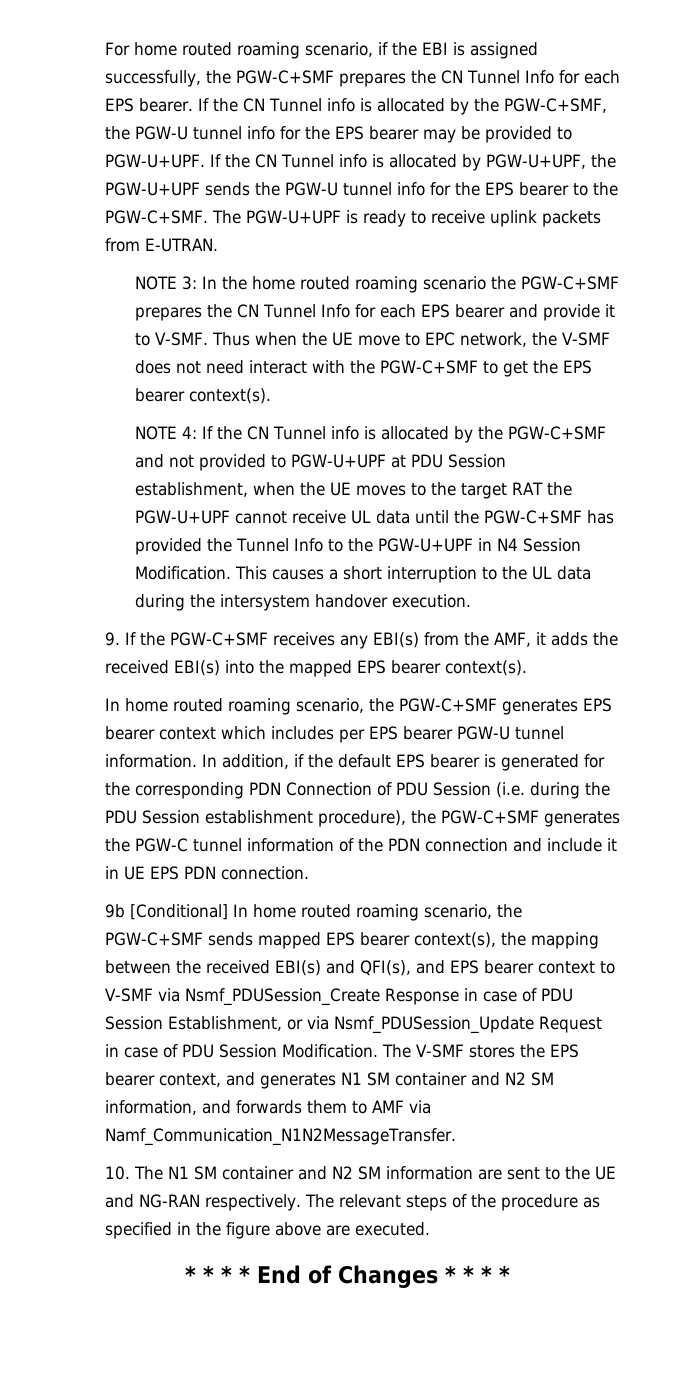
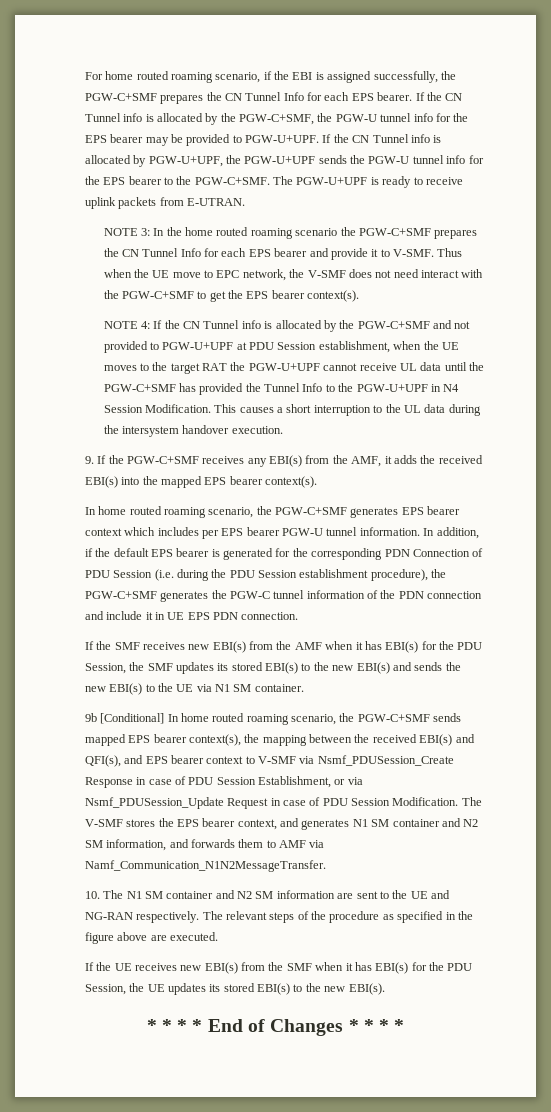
+ If the SMF receives new EBI(s) from the AMF when it has EBI(s) for the PDU Session, the SMF updates its stored EBI(s) to the new EBI(s) and sends the new EBI(s) to the UE via N1 SM container.
+ If the UE receives new EBI(s) from the SMF when it has EBI(s) for the PDU Session, the UE updates its stored EBI(s) to the new EBI(s).

